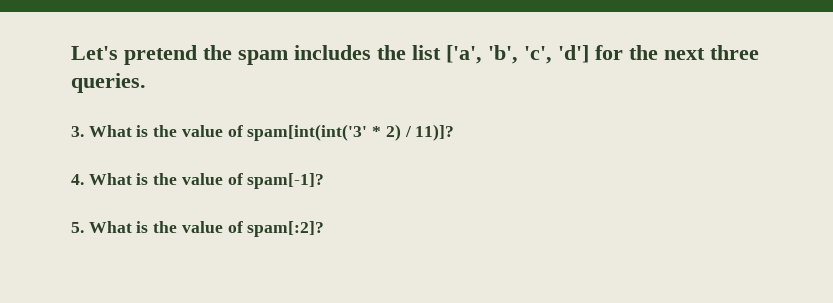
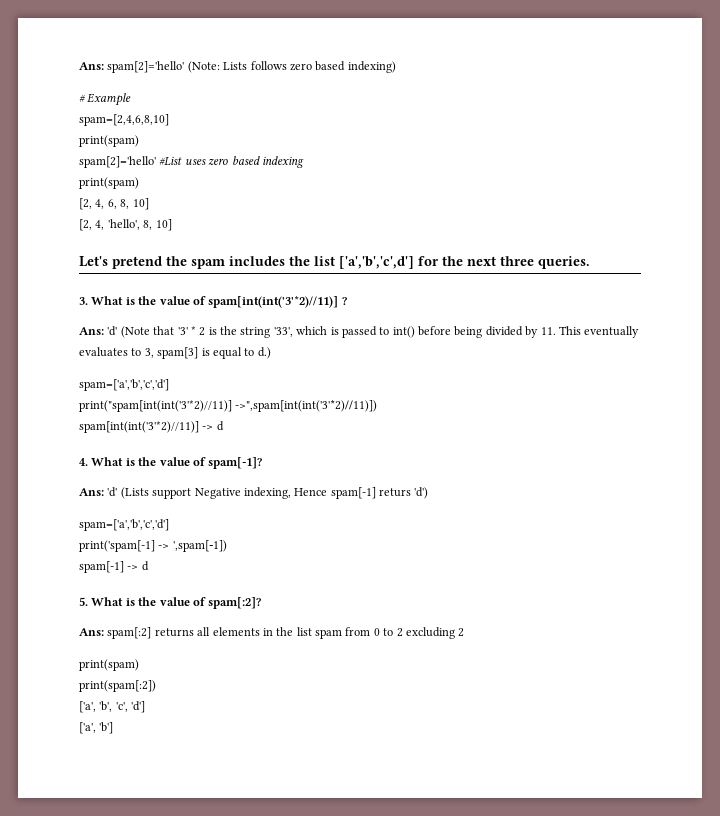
+ Ans: spam[2]='hello' (Note: Lists follows zero based indexing)
+ # Example
+ spam=[2,4,6,8,10]
+ print(spam)
+ spam[2]='hello' #List uses zero based indexing
+ print(spam)
+ [2, 4, 6, 8, 10]
+ [2, 4, 'hello', 8, 10]
- Let's pretend the spam includes the list ['a', 'b', 'c', 'd'] for the next three queries.
+ Let's pretend the spam includes the list ['a','b','c',d'] for the next three queries.
- 3. What is the value of spam[int(int('3' * 2) / 11)]?
+ 3. What is the value of spam[int(int('3'*2)//11)] ?
+ Ans: 'd' (Note that '3' * 2 is the string '33', which is passed to int() before being divided by 11. This eventually evaluates to 3, spam[3] is equal to d.)
+ spam=['a','b','c','d']
+ print("spam[int(int('3'*2)//11)] ->",spam[int(int('3'*2)//11)])
+ spam[int(int('3'*2)//11)] -> d
+ Ans: 'd' (Lists support Negative indexing, Hence spam[-1] returs 'd')
+ spam=['a','b','c','d']
+ print('spam[-1] -> ',spam[-1])
+ spam[-1] -> d
+ Ans: spam[:2] returns all elements in the list spam from 0 to 2 excluding 2
+ print(spam)
+ print(spam[:2])
+ ['a', 'b', 'c', 'd']
+ ['a', 'b']

